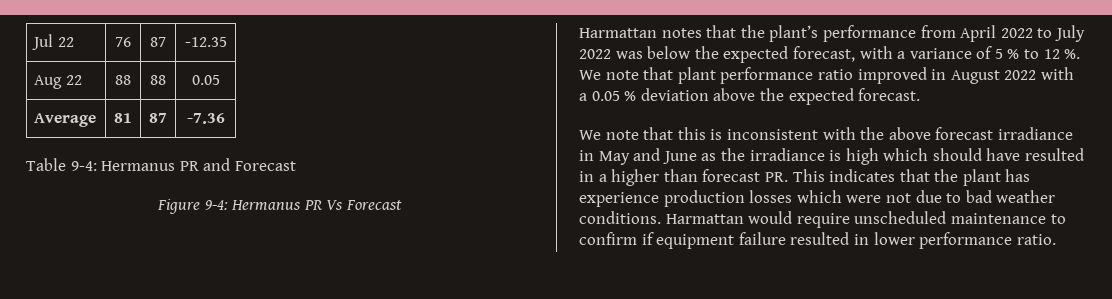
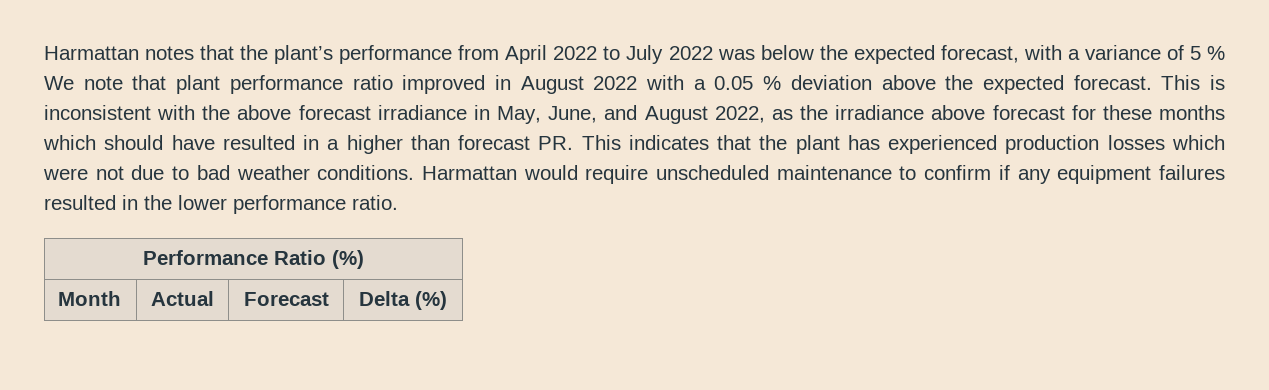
- Jul 22 | 76 | 87 | -12.35
- Aug 22 | 88 | 88 | 0.05
- Average | 81 | 87 | -7.36
- Table 9-4: Hermanus PR and Forecast
- Figure 9-4: Hermanus PR Vs Forecast
- Harmattan notes that the plant’s performance from April 2022 to July 2022 was below the expected forecast, with a variance of 5 % to 12 %. We note that plant performance ratio improved in August 2022 with a 0.05 % deviation above the expected forecast.
- We note that this is inconsistent with the above forecast irradiance in May and June as the irradiance is high which should have resulted in a higher than forecast PR. This indicates that the plant has experience production losses which were not due to bad weather conditions.
+ Harmattan notes that the plant’s performance from April 2022 to July 2022 was below the expected forecast, with a variance of 5 % We note that plant performance ratio improved in August 2022 with a 0.05 % deviation above the expected forecast. This is inconsistent with the above forecast irradiance in May, June, and August 2022, as the irradiance above forecast for these months which should have resulted in a higher than forecast PR. This indicates that the plant has experienced production losses which were not due to bad weather conditions.
- Harmattan would require unscheduled maintenance to confirm if equipment failure resulted in lower performance ratio.
+ Harmattan would require unscheduled maintenance to confirm if any equipment failures resulted in the lower performance ratio.
+ Performance Ratio (%)
+ Month | Actual | Forecast | Delta (%)

